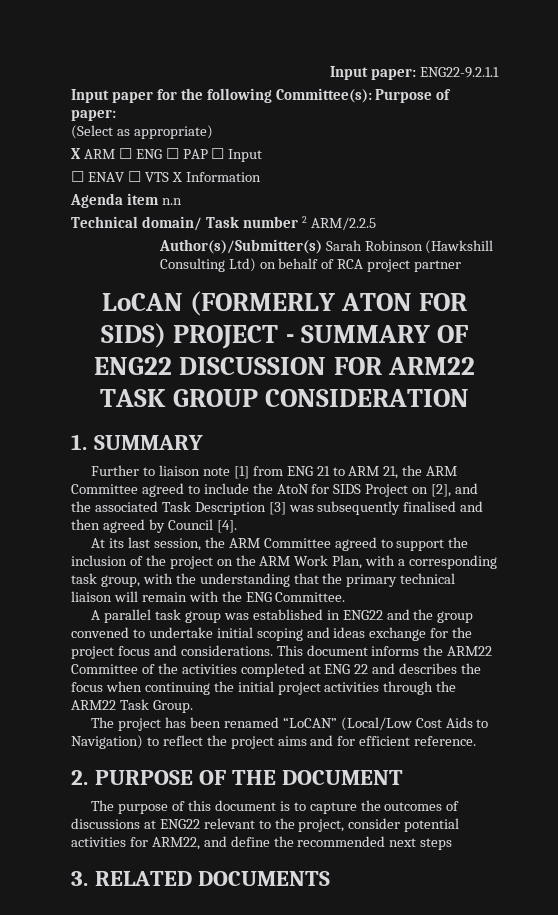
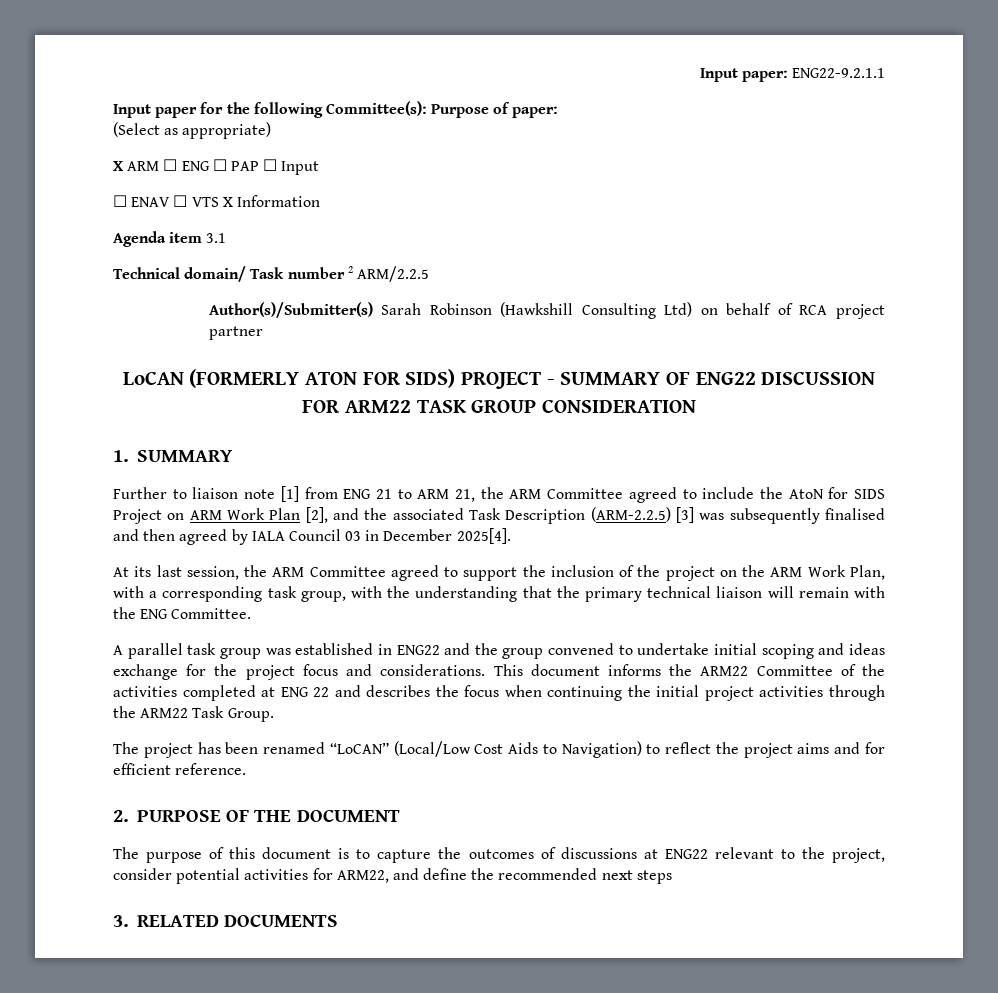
- Agenda item n.n
+ Agenda item 3.1
- Further to liaison note [1] from ENG 21 to ARM 21, the ARM Committee agreed to include the AtoN for SIDS Project on [2], and the associated Task Description [3] was subsequently finalised and then agreed by Council [4].
+ Further to liaison note [1] from ENG 21 to ARM 21, the ARM Committee agreed to include the AtoN for SIDS Project on ARM Work Plan [2], and the associated Task Description (ARM-2.2.5) [3] was subsequently finalised and then agreed by IALA Council 03 in December 2025[4].

